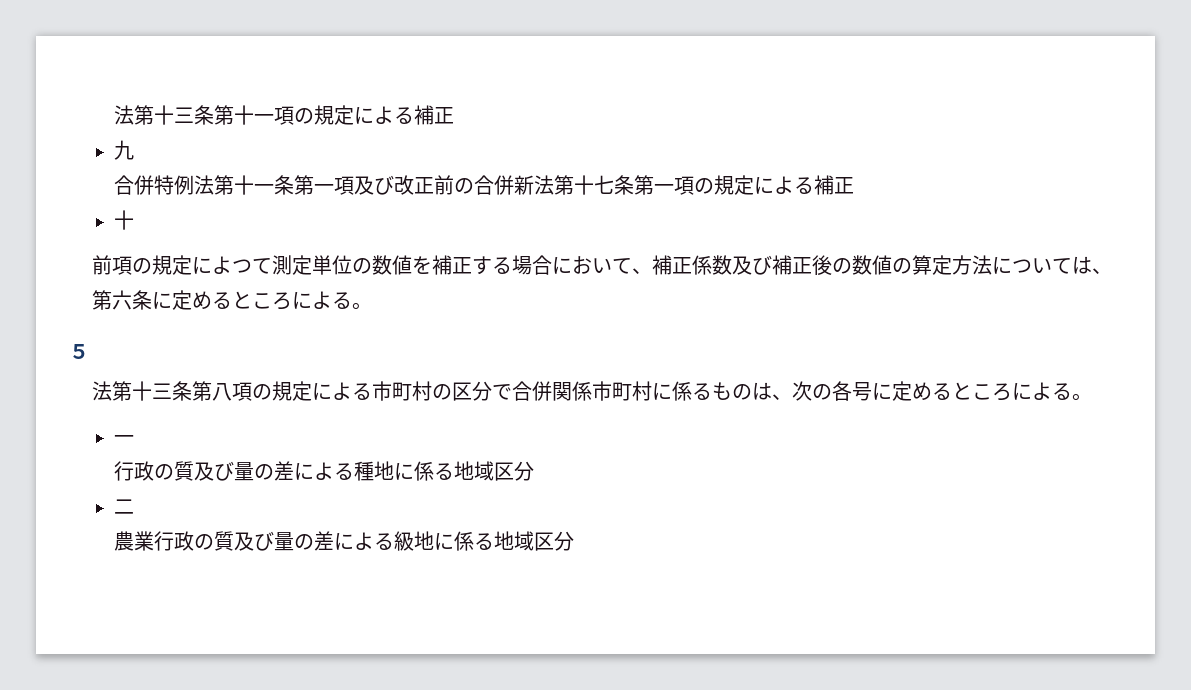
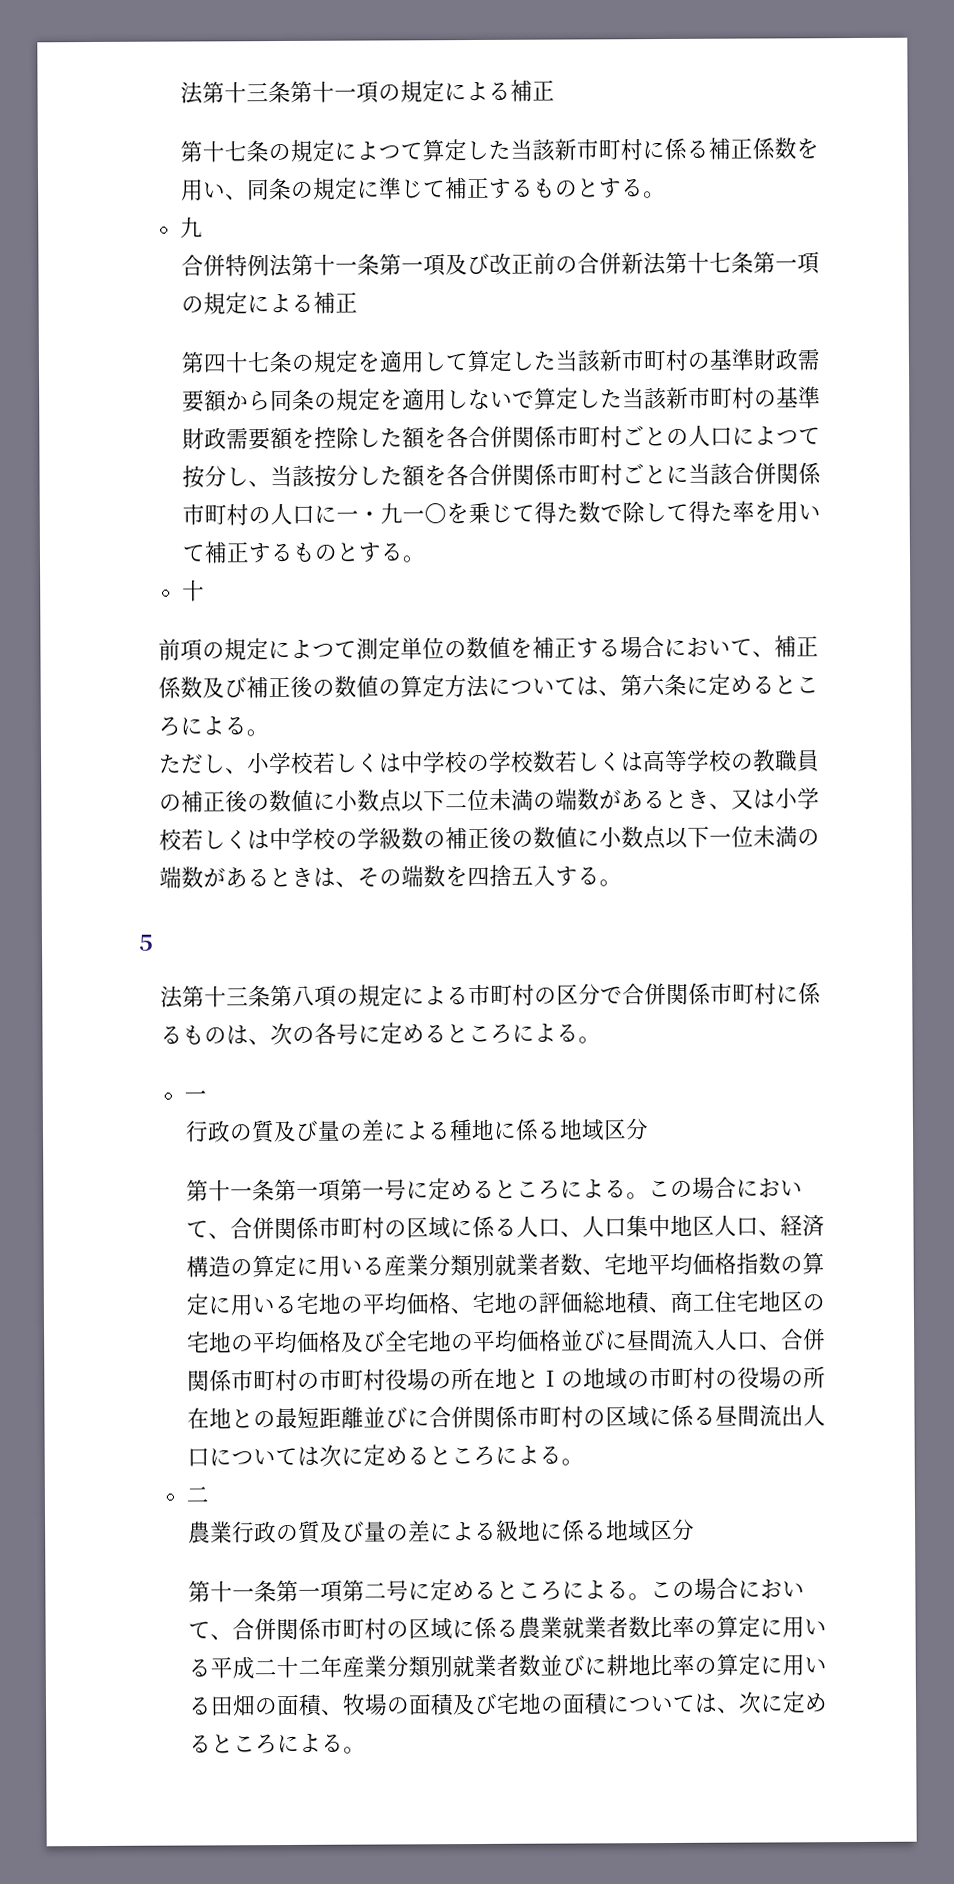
+ 第十七条の規定によつて算定した当該新市町村に係る補正係数を用い、同条の規定に準じて補正するものとする。
+ 第四十七条の規定を適用して算定した当該新市町村の基準財政需要額から同条の規定を適用しないで算定した当該新市町村の基準財政需要額を控除した額を各合併関係市町村ごとの人口によつて按分し、当該按分した額を各合併関係市町村ごとに当該合併関係市町村の人口に一・九一〇を乗じて得た数で除して得た率を用いて補正するものとする。
+ ただし、小学校若しくは中学校の学校数若しくは高等学校の教職員の補正後の数値に小数点以下二位未満の端数があるとき、又は小学校若しくは中学校の学級数の補正後の数値に小数点以下一位未満の端数があるときは、その端数を四捨五入する。
+ 第十一条第一項第一号に定めるところによる。この場合において、合併関係市町村の区域に係る人口、人口集中地区人口、経済構造の算定に用いる産業分類別就業者数、宅地平均価格指数の算定に用いる宅地の平均価格、宅地の評価総地積、商工住宅地区の宅地の平均価格及び全宅地の平均価格並びに昼間流入人口、合併関係市町村の市町村役場の所在地とＩの地域の市町村の役場の所在地との最短距離並びに合併関係市町村の区域に係る昼間流出人口については次に定めるところによる。
+ 第十一条第一項第二号に定めるところによる。この場合において、合併関係市町村の区域に係る農業就業者数比率の算定に用いる平成二十二年産業分類別就業者数並びに耕地比率の算定に用いる田畑の面積、牧場の面積及び宅地の面積については、次に定めるところによる。

